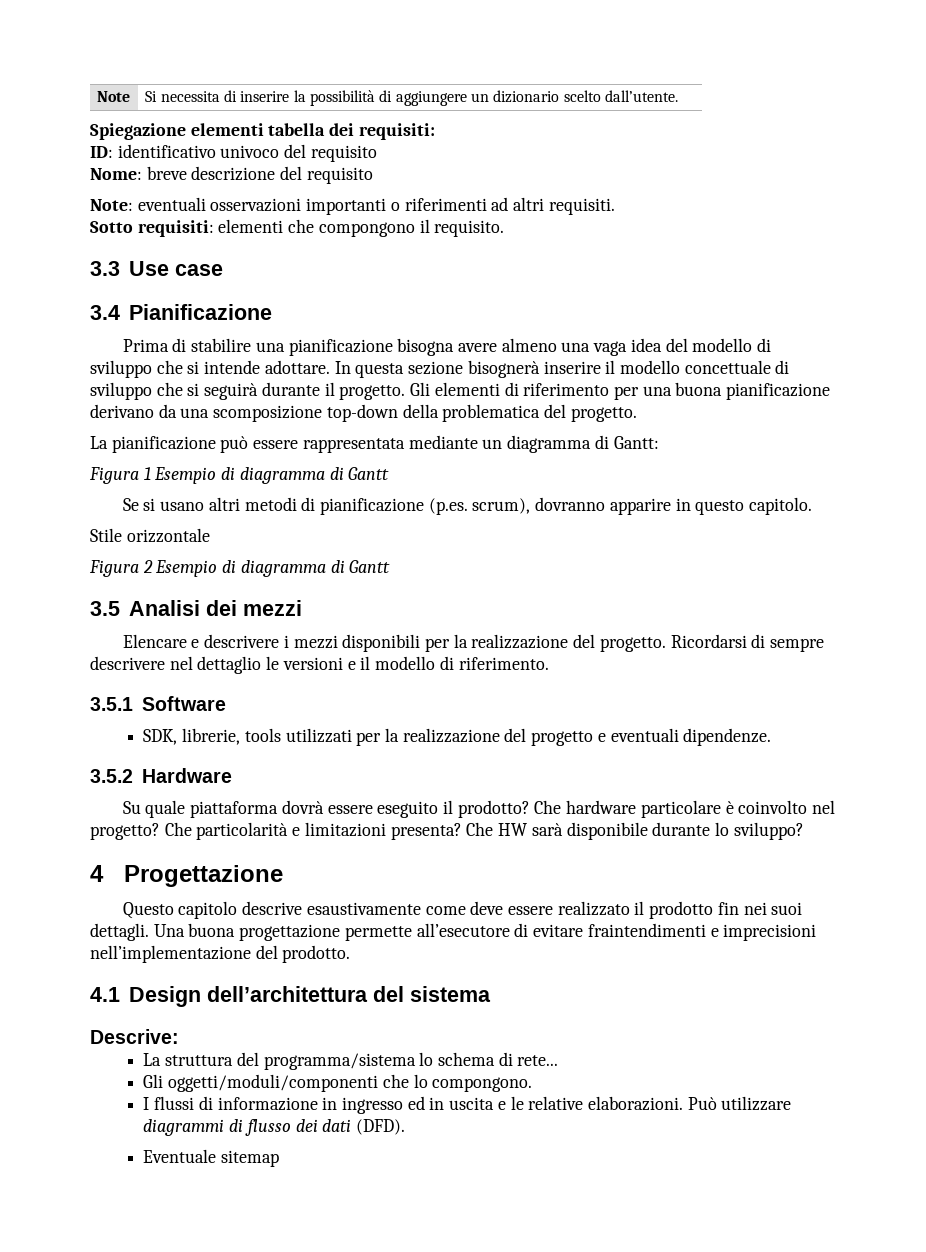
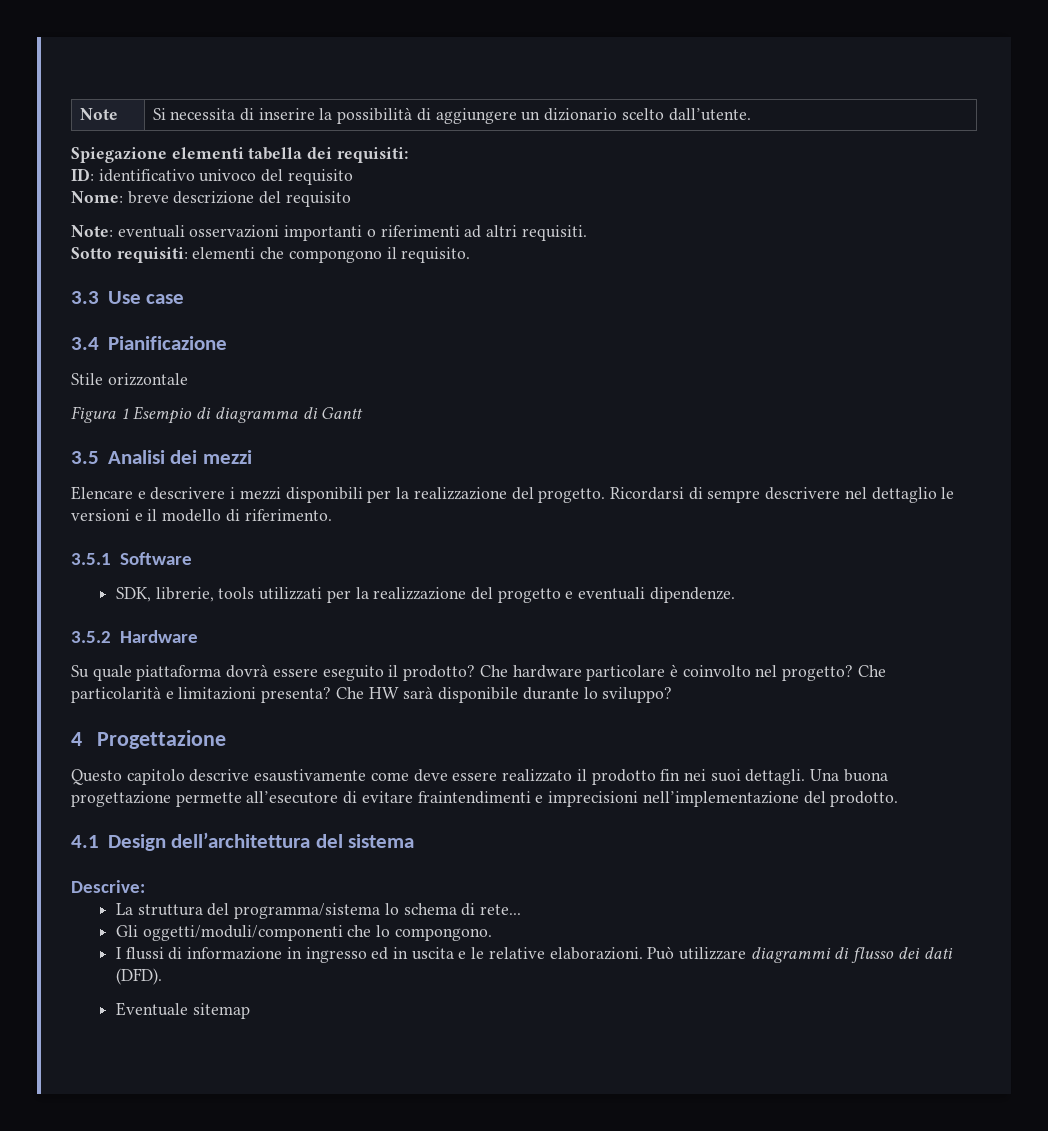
- Prima di stabilire una pianificazione bisogna avere almeno una vaga idea del modello di sviluppo che si intende adottare. In questa sezione bisognerà inserire il modello concettuale di sviluppo che si seguirà durante il progetto. Gli elementi di riferimento per una buona pianificazione derivano da una scomposizione top-down della problematica del progetto.
- La pianificazione può essere rappresentata mediante un diagramma di Gantt:
- Figura 1 Esempio di diagramma di Gantt
- Se si usano altri metodi di pianificazione (p.es. scrum), dovranno apparire in questo capitolo.
- Figura 2 Esempio di diagramma di Gantt
+ Figura 1 Esempio di diagramma di Gantt

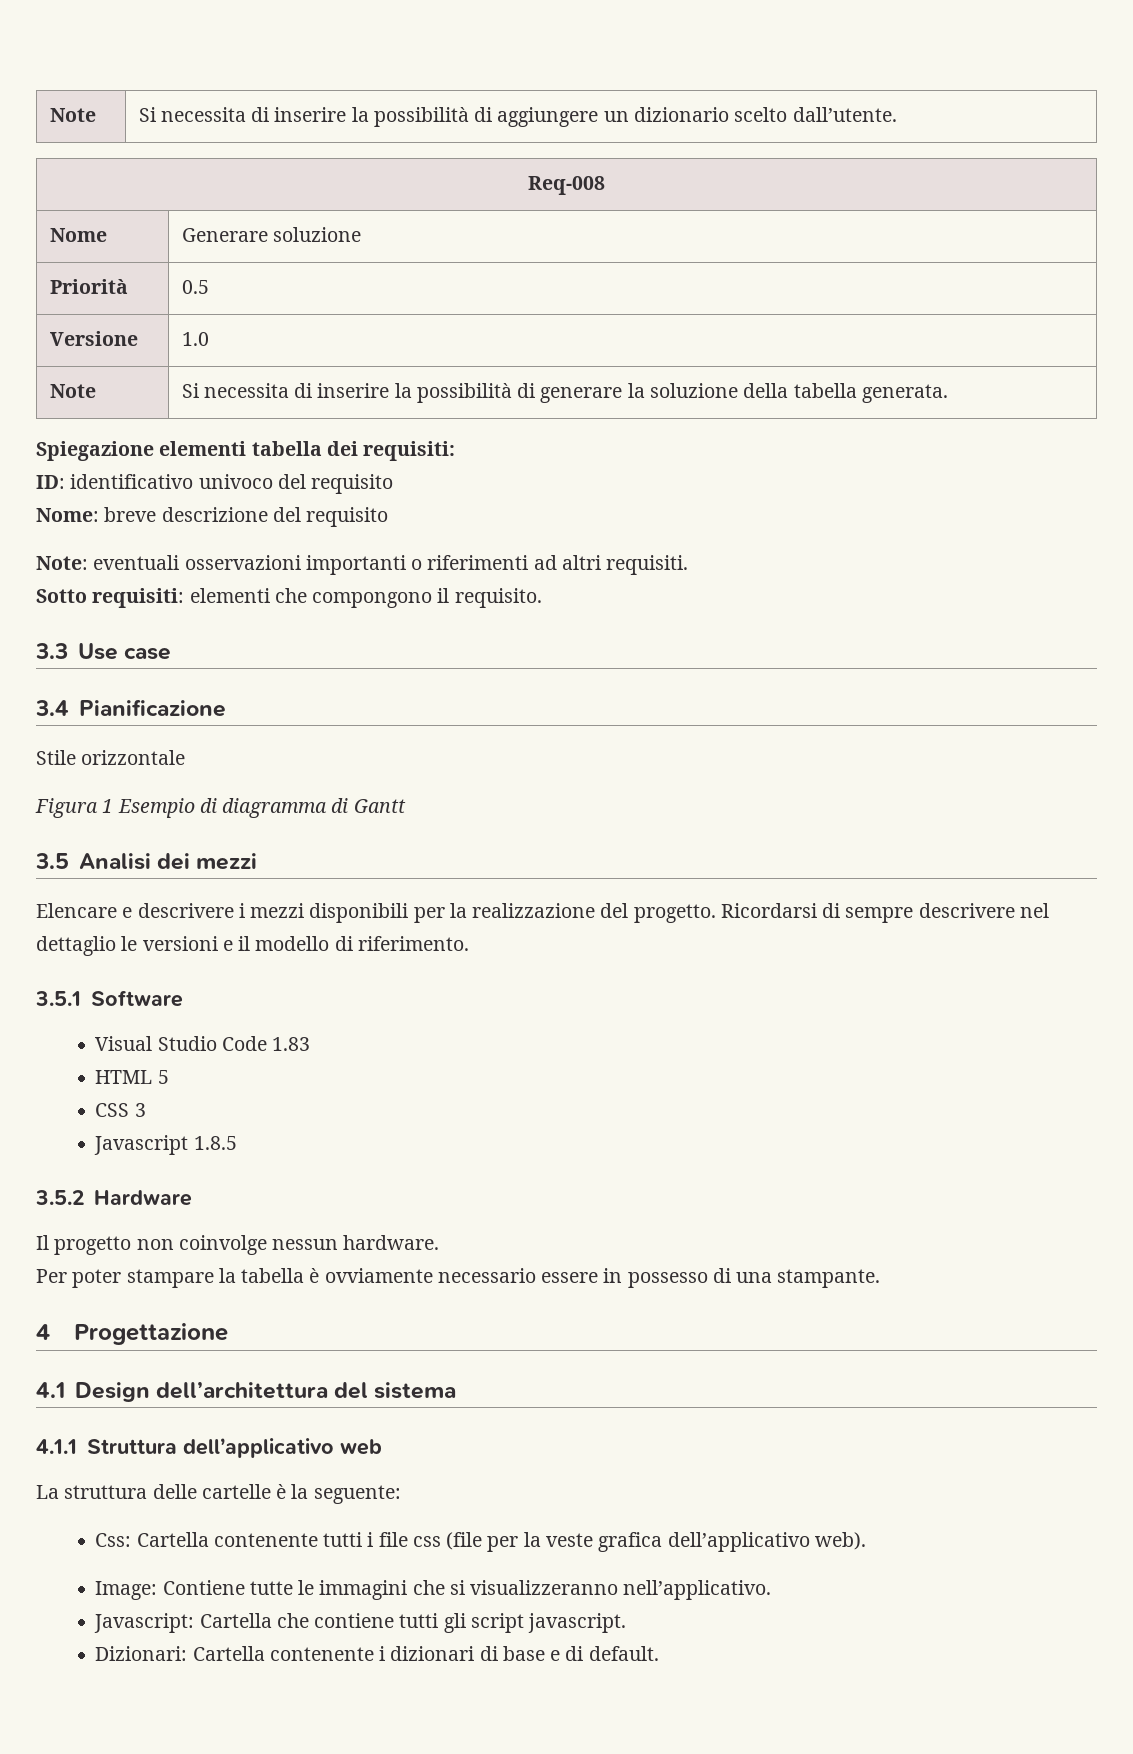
+ Req-008
+ Nome | Generare soluzione
+ Priorità | 0.5
+ Versione | 1.0
+ Note | Si necessita di inserire la possibilità di generare la soluzione della tabella generata.
- SDK, librerie, tools utilizzati per la realizzazione del progetto e eventuali dipendenze.
+ Visual Studio Code 1.83
+ HTML 5
+ CSS 3
+ Javascript 1.8.5
  3.5.2 Hardware
- Su quale piattaforma dovrà essere eseguito il prodotto? Che hardware particolare è coinvolto nel progetto? Che particolarità e limitazioni presenta? Che HW sarà disponibile durante lo sviluppo?
+ Il progetto non coinvolge nessun hardware.
+ Per poter stampare la tabella è ovviamente necessario essere in possesso di una stampante.
  4 Progettazione
- Questo capitolo descrive esaustivamente come deve essere realizzato il prodotto fin nei suoi dettagli. Una buona progettazione permette all’esecutore di evitare fraintendimenti e imprecisioni nell’implementazione del prodotto.
- Descrive:
- La struttura del programma/sistema lo schema di rete...
- Gli oggetti/moduli/componenti che lo compongono.
- I flussi di informazione in ingresso ed in uscita e le relative elaborazioni. Può utilizzare diagrammi di flusso dei dati (DFD).
- Eventuale sitemap
+ 4.1.1 Struttura dell’applicativo web
+ La struttura delle cartelle è la seguente:
+ Css: Cartella contenente tutti i file css (file per la veste grafica dell’applicativo web).
+ Image: Contiene tutte le immagini che si visualizzeranno nell’applicativo.
+ Javascript: Cartella che contiene tutti gli script javascript.
+ Dizionari: Cartella contenente i dizionari di base e di default.

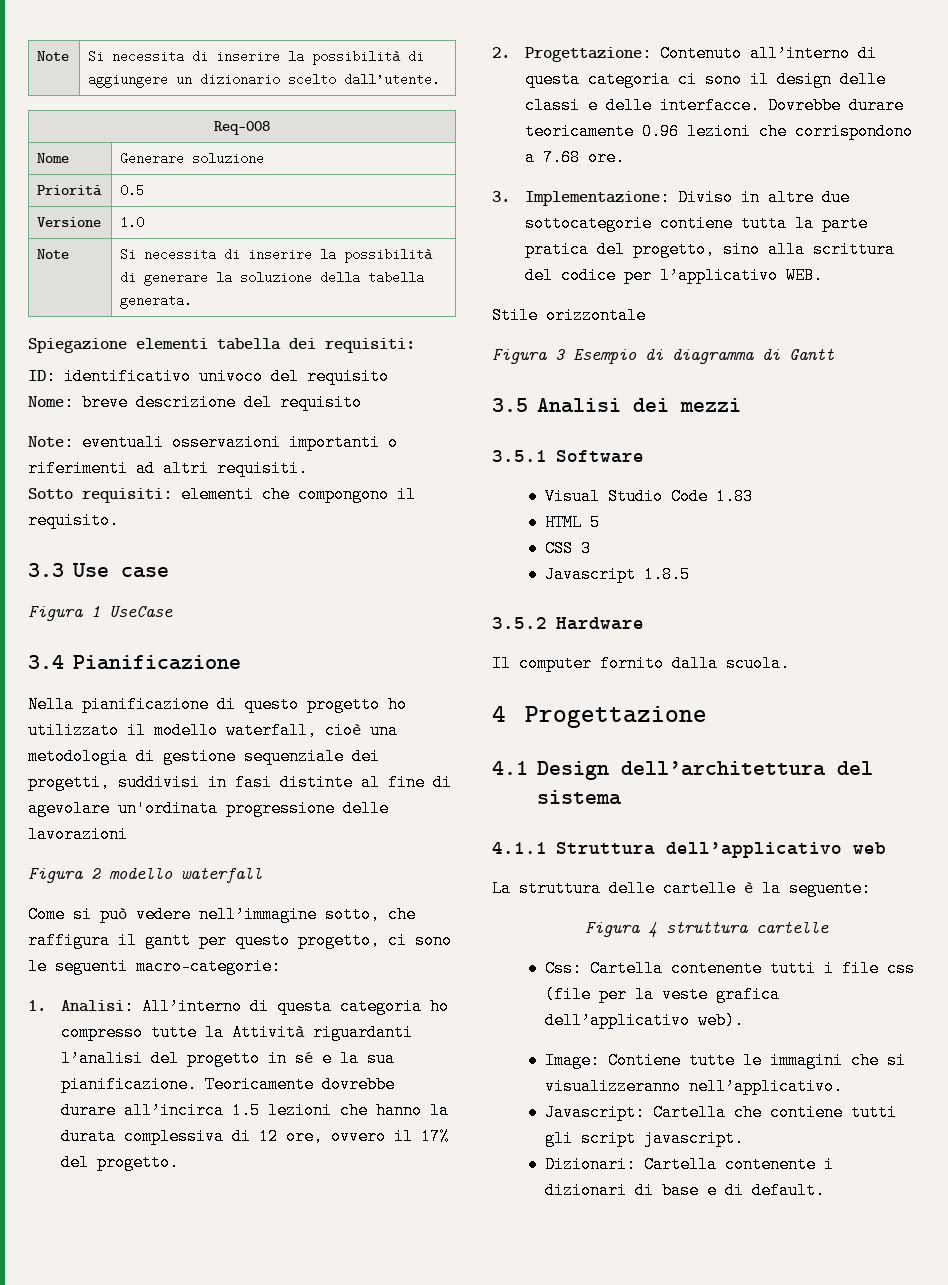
+ Figura 1 UseCase
+ Nella pianificazione di questo progetto ho utilizzato il modello waterfall, cioè una metodologia di gestione sequenziale dei progetti, suddivisi in fasi distinte al fine di agevolare un'ordinata progressione delle lavorazioni
+ Figura 2 modello waterfall
+ Come si può vedere nell’immagine sotto, che raffigura il gantt per questo progetto, ci sono le seguenti macro-categorie:
+ 1. Analisi: All’interno di questa categoria ho compresso tutte la Attività riguardanti l’analisi del progetto in sé e la sua pianificazione. Teoricamente dovrebbe durare all’incirca 1.5 lezioni che hanno la durata complessiva di 12 ore, ovvero il 17% del progetto.
+ 2. Progettazione: Contenuto all’interno di questa categoria ci sono il design delle classi e delle interfacce. Dovrebbe durare teoricamente 0.96 lezioni che corrispondono a 7.68 ore.
+ 3. Implementazione: Diviso in altre due sottocategorie contiene tutta la parte pratica del progetto, sino alla scrittura del codice per l’applicativo WEB.
- Figura 1 Esempio di diagramma di Gantt
+ Figura 3 Esempio di diagramma di Gantt
- Elencare e descrivere i mezzi disponibili per la realizzazione del progetto. Ricordarsi di sempre descrivere nel dettaglio le versioni e il modello di riferimento.
- Il progetto non coinvolge nessun hardware.
- Per poter stampare la tabella è ovviamente necessario essere in possesso di una stampante.
+ Il computer fornito dalla scuola.
+ Figura 4 struttura cartelle

